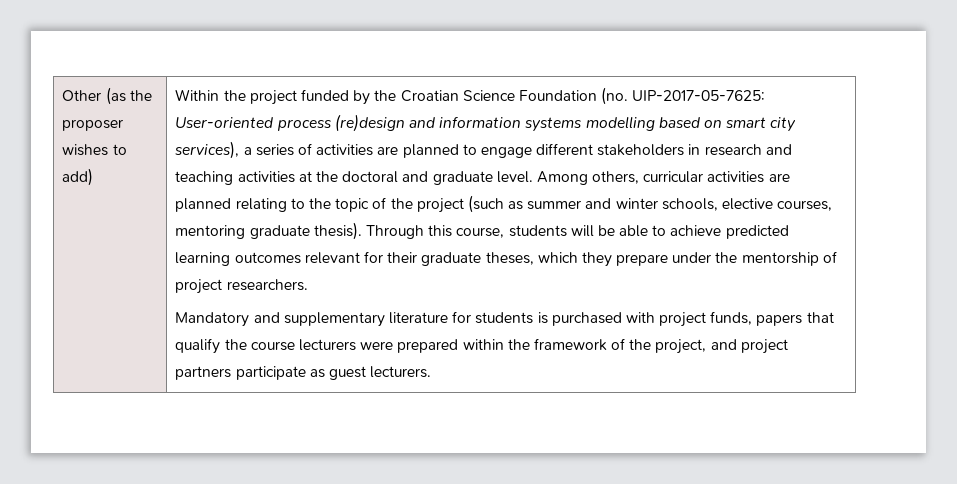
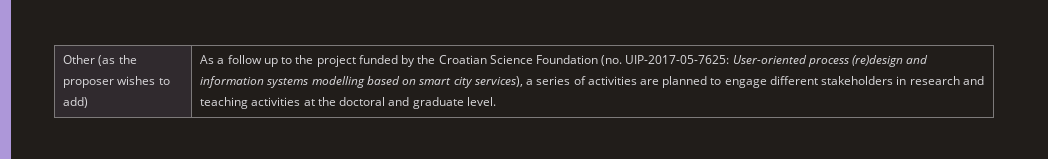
- Within the project funded by the Croatian Science Foundation (no. UIP-2017-05-7625: User-oriented process (re)design and information systems modelling based on smart city services), a series of activities are planned to engage different stakeholders in research and teaching activities at the doctoral and graduate level. Among others, curricular activities are planned relating to the topic of the project (such as summer and winter schools, elective courses, mentoring graduate thesis). Through this course, students will be able to achieve predicted learning outcomes relevant for their graduate theses, which they prepare under the mentorship of project researchers.
- Mandatory and supplementary literature for students is purchased with project funds, papers that qualify the course lecturers were prepared within the framework of the project, and project partners participate as guest lecturers.
+ As a follow up to the project funded by the Croatian Science Foundation (no. UIP-2017-05-7625: User-oriented process (re)design and information systems modelling based on smart city services), a series of activities are planned to engage different stakeholders in research and teaching activities at the doctoral and graduate level.

